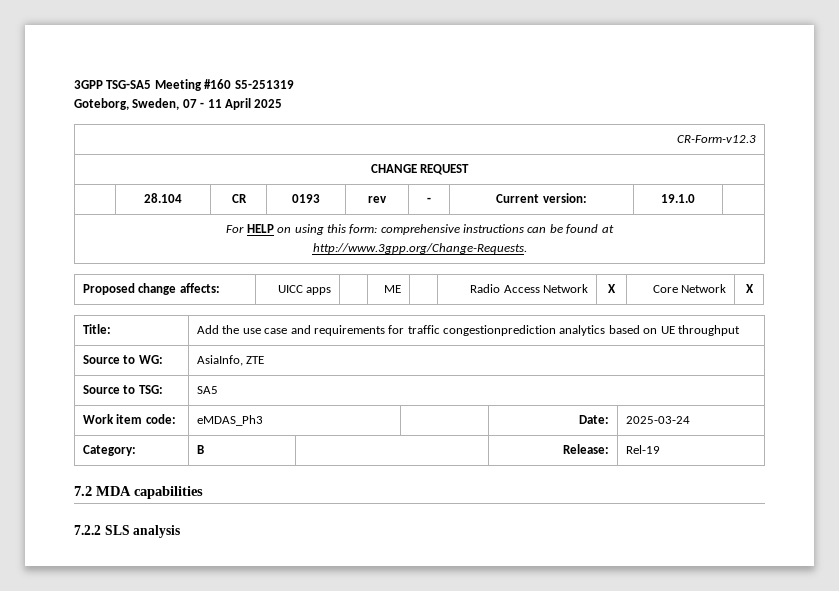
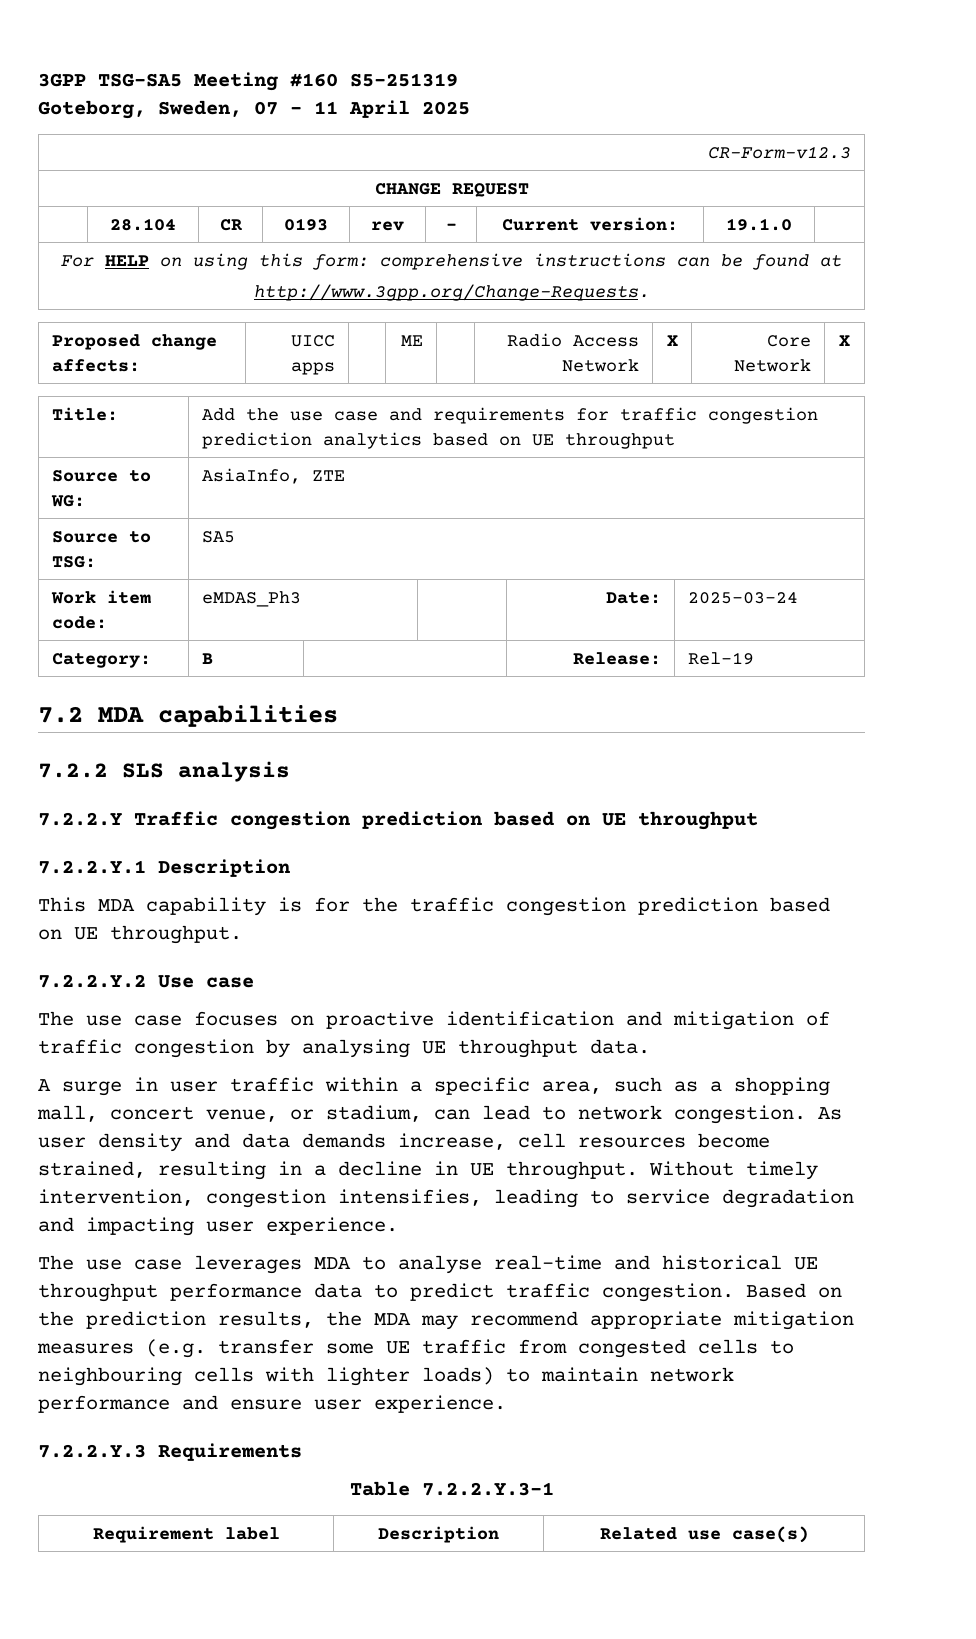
- Title: | Add the use case and requirements for traffic congestionprediction analytics based on UE throughput
+ Title: | Add the use case and requirements for traffic congestion prediction analytics based on UE throughput
+ 7.2.2.Y Traffic congestion prediction based on UE throughput
+ 7.2.2.Y.1 Description
+ This MDA capability is for the traffic congestion prediction based on UE throughput.
+ 7.2.2.Y.2 Use case
+ The use case focuses on proactive identification and mitigation of traffic congestion by analysing UE throughput data.
+ A surge in user traffic within a specific area, such as a shopping mall, concert venue, or stadium, can lead to network congestion. As user density and data demands increase, cell resources become strained, resulting in a decline in UE throughput. Without timely intervention, congestion intensifies, leading to service degradation and impacting user experience.
+ The use case leverages MDA to analyse real-time and historical UE throughput performance data to predict traffic congestion. Based on the prediction results, the MDA may recommend appropriate mitigation measures (e.g. transfer some UE traffic from congested cells to neighbouring cells with lighter loads) to maintain network performance and ensure user experience.
+ 7.2.2.Y.3 Requirements
+ Table 7.2.2.Y.3-1
+ Requirement label | Description | Related use case(s)

